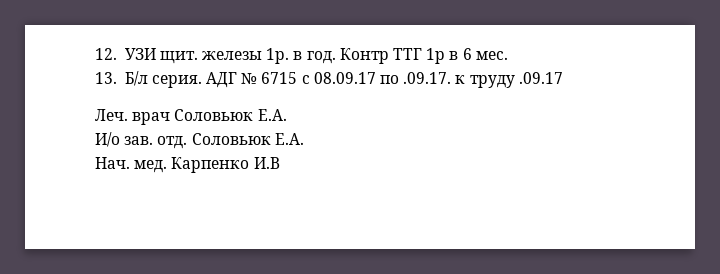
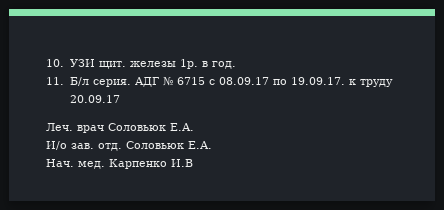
- 12. УЗИ щит. железы 1р. в год. Контр ТТГ 1р в 6 мес.
- 13. Б/л серия.
+ 10. УЗИ щит. железы 1р. в год.
+ 11. Б/л серия.
- АДГ № 6715 с 08.09.17 по .09.17. к труду .09.17
+ АДГ № 6715 с 08.09.17 по 19.09.17. к труду 20.09.17

